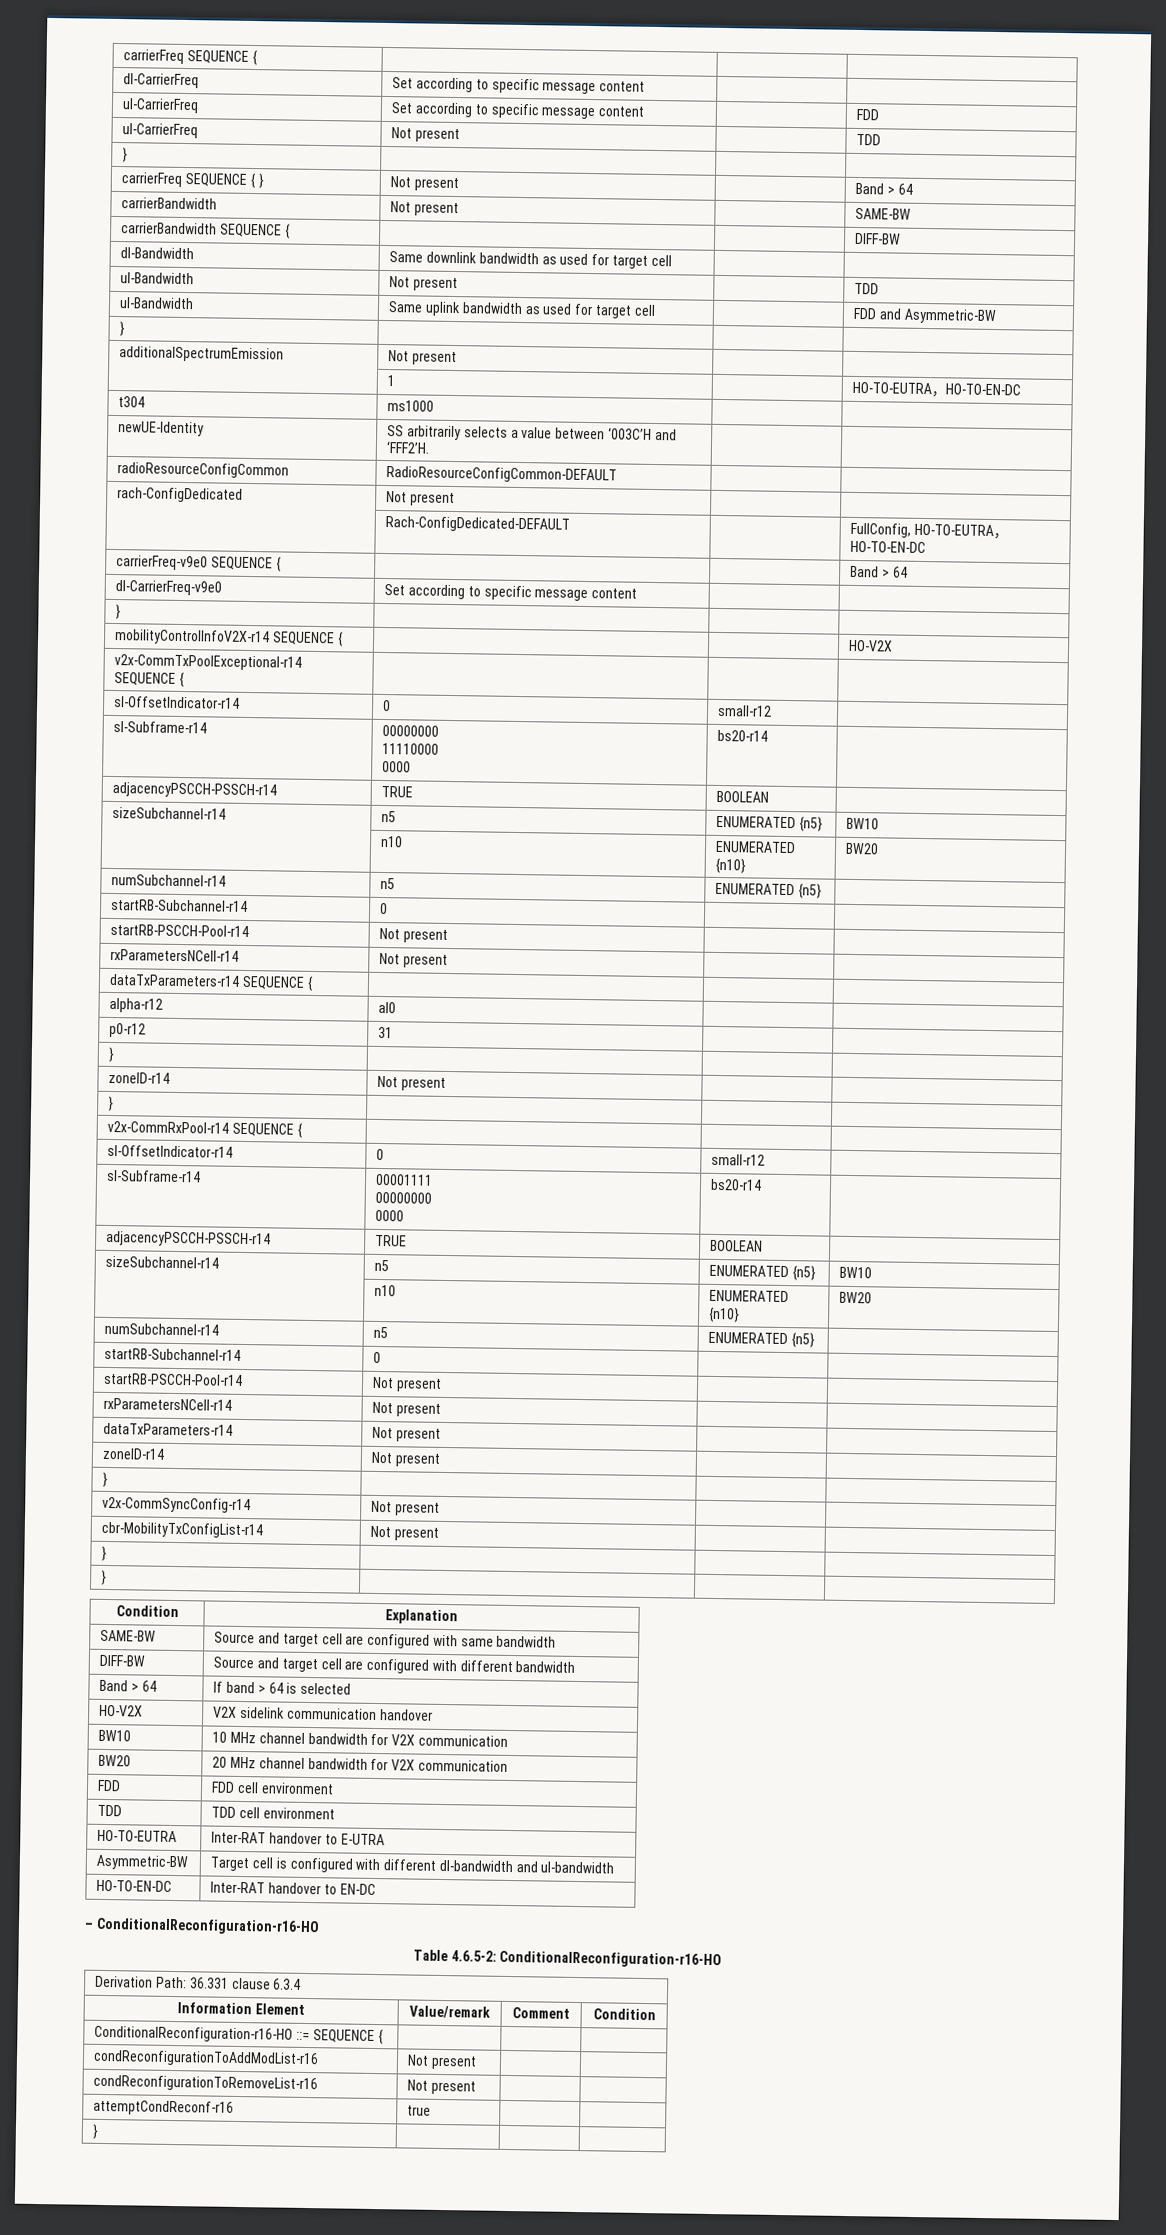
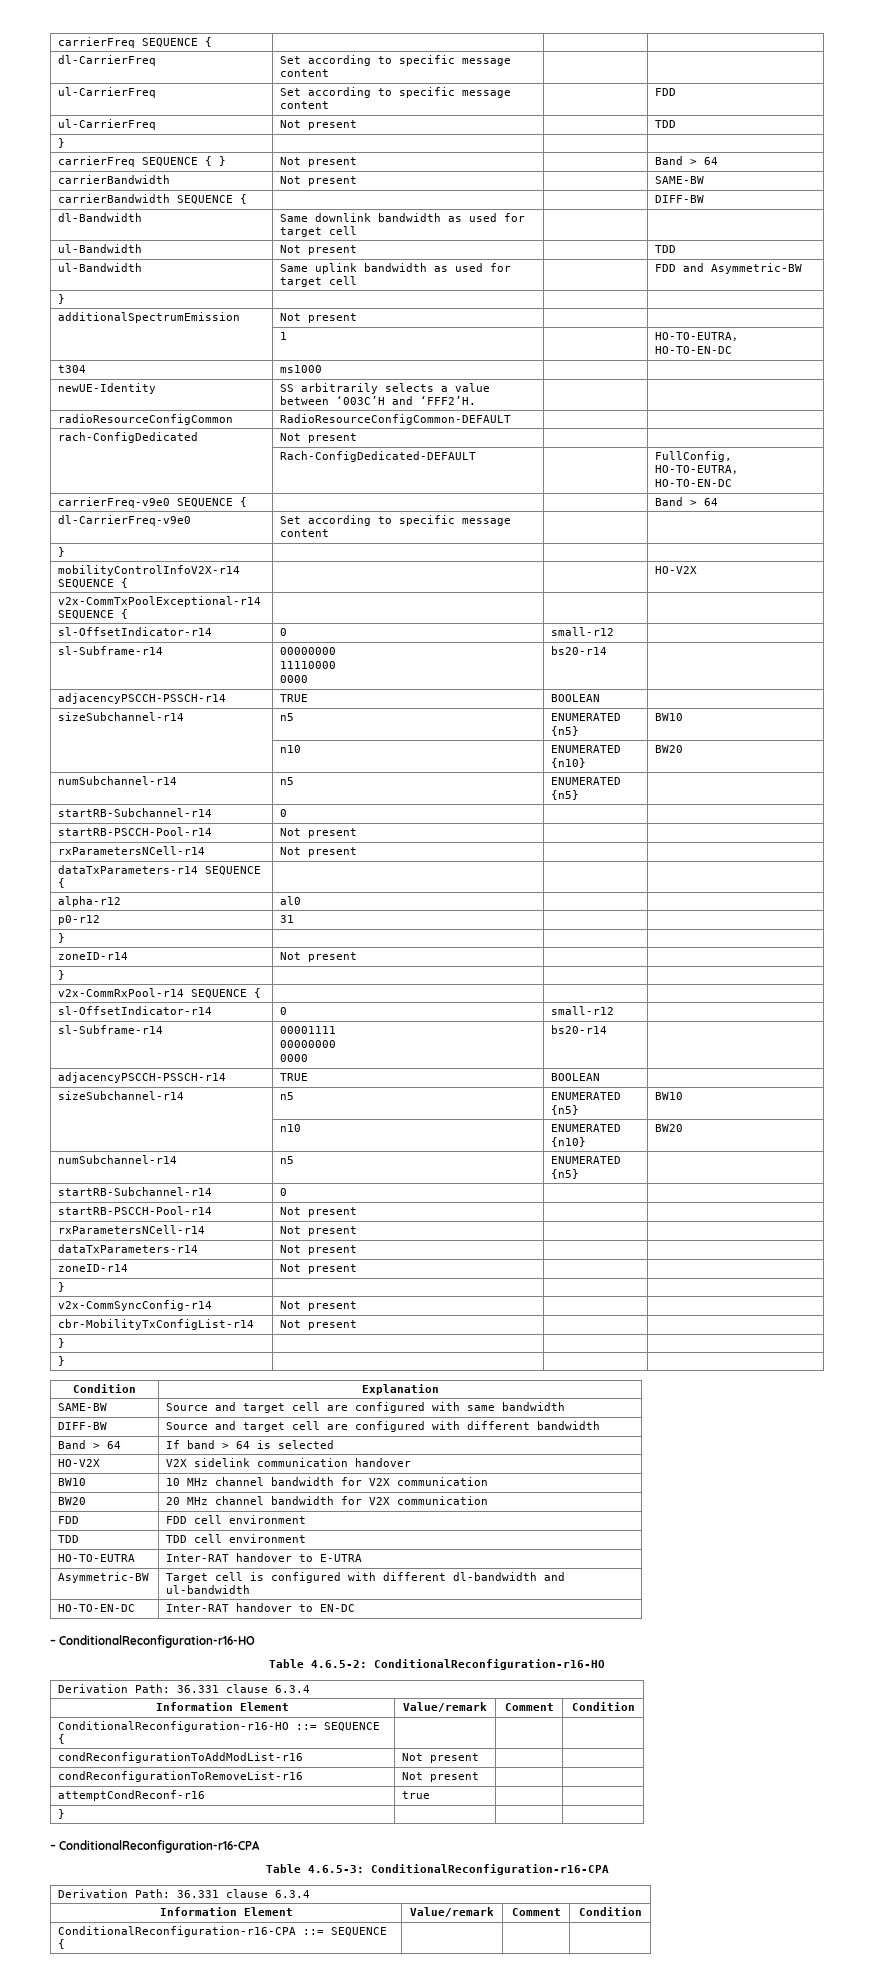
+ – ConditionalReconfiguration-r16-CPA
+ Table 4.6.5-3: ConditionalReconfiguration-r16-CPA
+ Derivation Path: 36.331 clause 6.3.4
+ Information Element | Value/remark | Comment | Condition
+ ConditionalReconfiguration-r16-CPA ::= SEQUENCE { | | |

